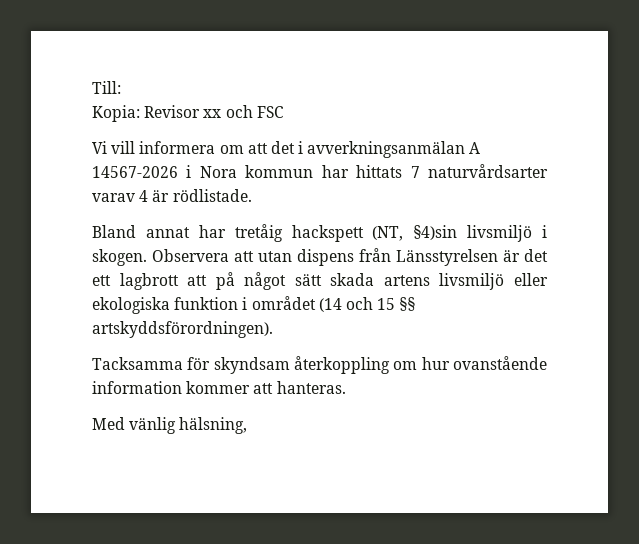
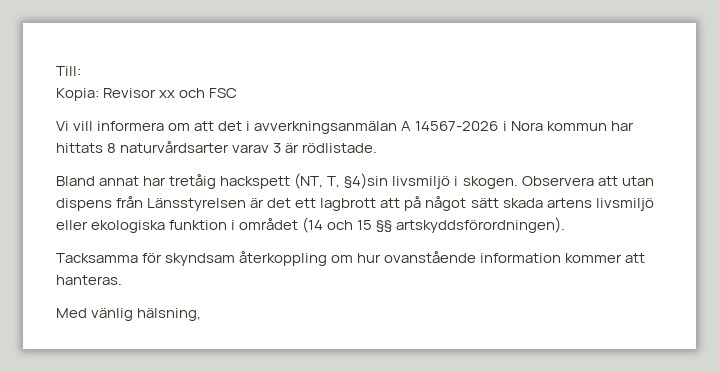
- Vi vill informera om att det i avverkningsanmälan A 14567-2026 i Nora kommun har hittats 7 naturvårdsarter varav 4 är rödlistade.
+ Vi vill informera om att det i avverkningsanmälan A 14567-2026 i Nora kommun har hittats 8 naturvårdsarter varav 3 är rödlistade.
- Bland annat har tretåig hackspett (NT, §4)sin livsmiljö i skogen.
+ Bland annat har tretåig hackspett (NT, T, §4)sin livsmiljö i skogen.

